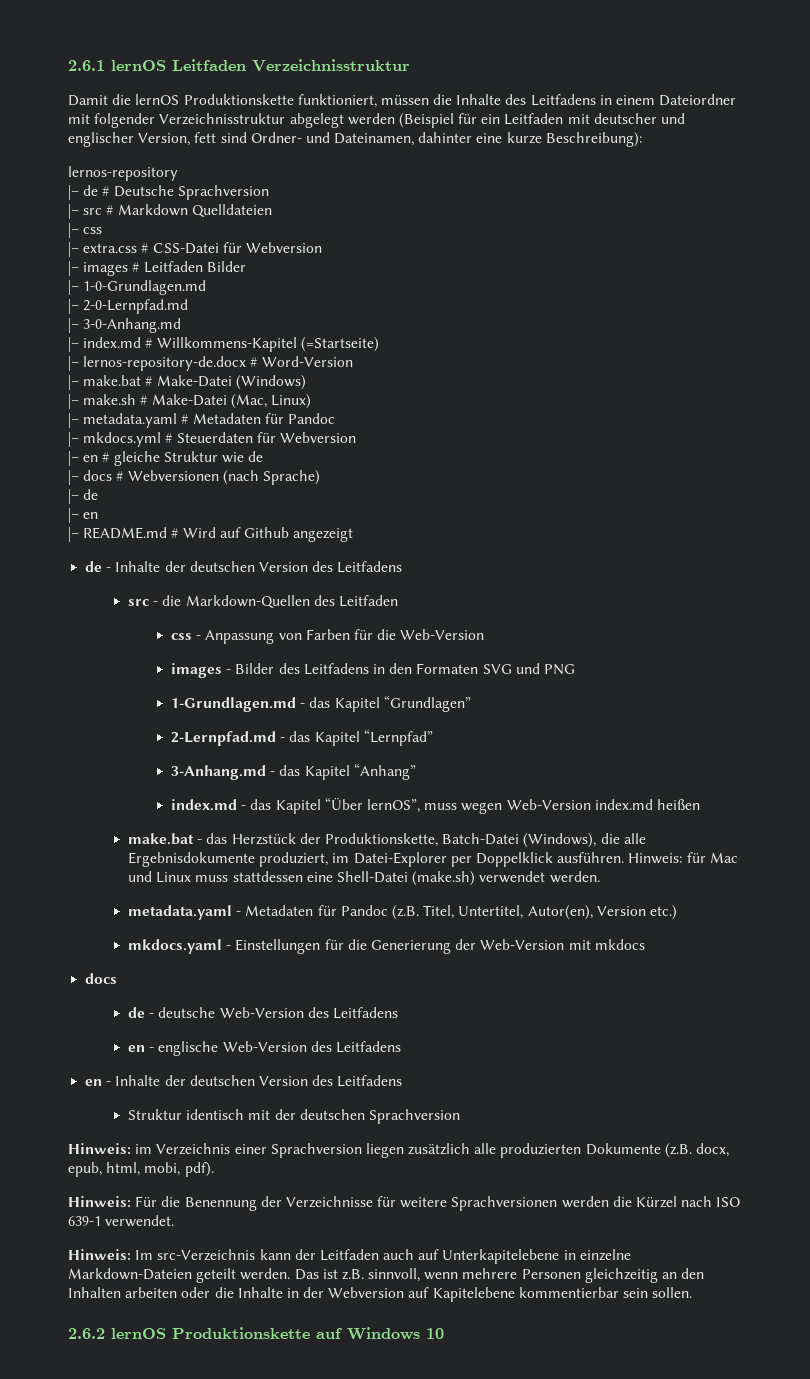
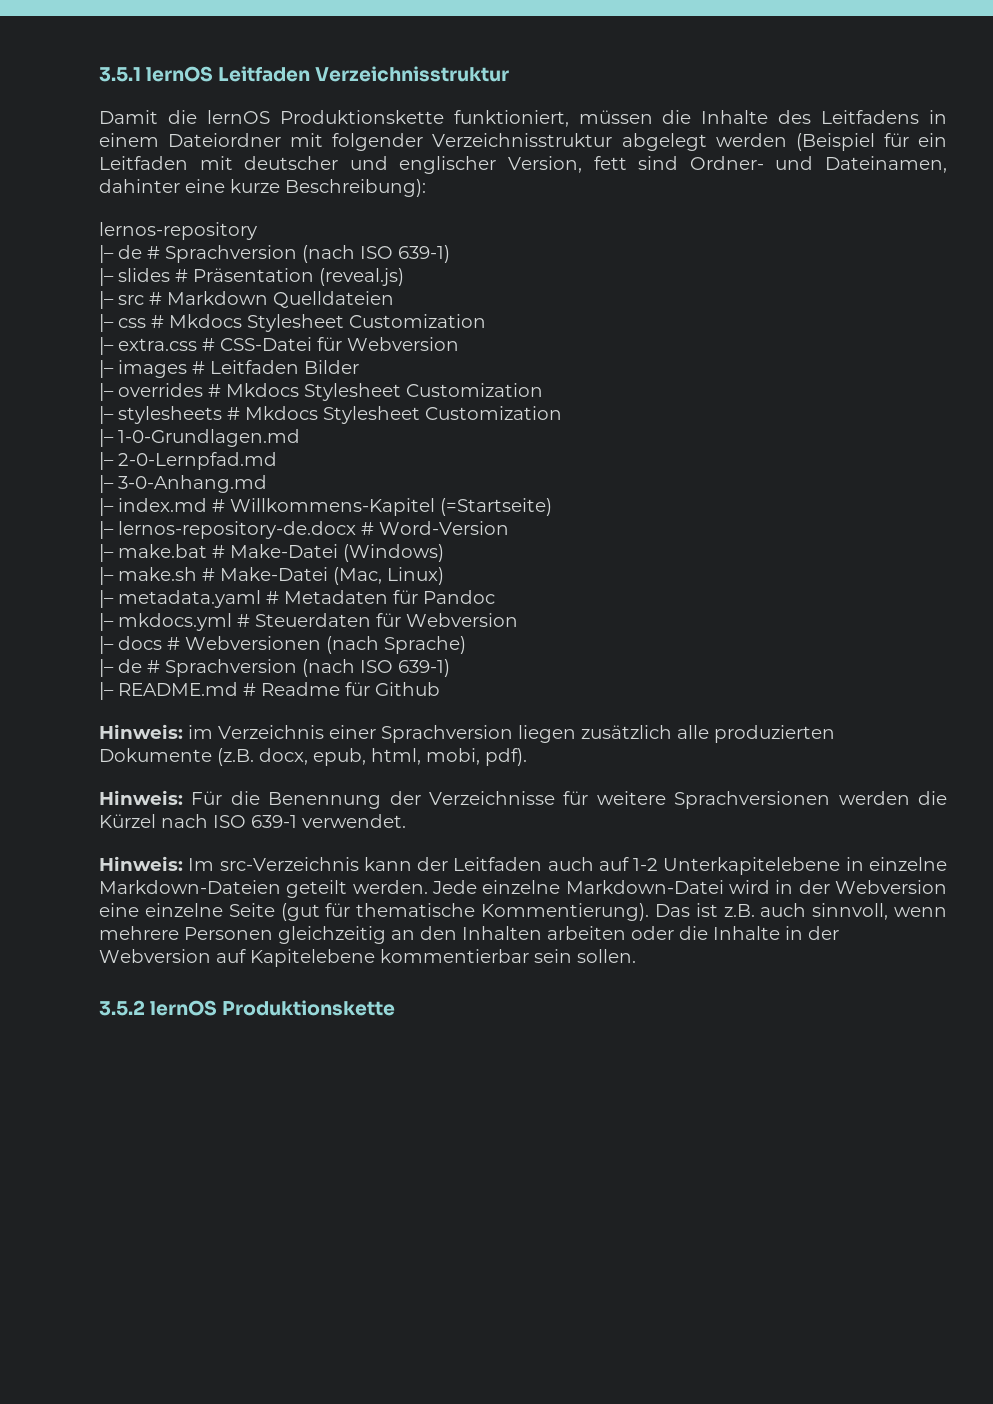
- 2.6.1 lernOS Leitfaden Verzeichnisstruktur
+ 3.5.1 lernOS Leitfaden Verzeichnisstruktur
  lernos-repository
- |– de # Deutsche Sprachversion
+ |– de # Sprachversion (nach ISO 639-1)
+ |– slides # Präsentation (reveal.js)
- |– css
+ |– css # Mkdocs Stylesheet Customization
+ |– overrides # Mkdocs Stylesheet Customization
+ |– stylesheets # Mkdocs Stylesheet Customization
- |– en # gleiche Struktur wie de
  |– docs # Webversionen (nach Sprache)
- |– de
- |– en
+ |– de # Sprachversion (nach ISO 639-1)
- |– README.md # Wird auf Github angezeigt
- de - Inhalte der deutschen Version des Leitfadens
- src - die Markdown-Quellen des Leitfaden
- css - Anpassung von Farben für die Web-Version
- images - Bilder des Leitfadens in den Formaten SVG und PNG
- 1-Grundlagen.md - das Kapitel “Grundlagen”
- 2-Lernpfad.md - das Kapitel “Lernpfad”
- 3-Anhang.md - das Kapitel “Anhang”
- index.md - das Kapitel “Über lernOS”, muss wegen Web-Version index.md heißen
- make.bat - das Herzstück der Produktionskette, Batch-Datei (Windows), die alle Ergebnisdokumente produziert, im Datei-Explorer per Doppelklick ausführen. Hinweis: für Mac und Linux muss stattdessen eine Shell-Datei (make.sh) verwendet werden.
- metadata.yaml - Metadaten für Pandoc (z.B. Titel, Untertitel, Autor(en), Version etc.)
- mkdocs.yaml - Einstellungen für die Generierung der Web-Version mit mkdocs
- docs
- de - deutsche Web-Version des Leitfadens
- en - englische Web-Version des Leitfadens
- en - Inhalte der deutschen Version des Leitfadens
- Struktur identisch mit der deutschen Sprachversion
+ |– README.md # Readme für Github
- Hinweis: Im src-Verzeichnis kann der Leitfaden auch auf Unterkapitelebene in einzelne Markdown-Dateien geteilt werden.
+ Hinweis: Im src-Verzeichnis kann der Leitfaden auch auf 1-2 Unterkapitelebene in einzelne Markdown-Dateien geteilt werden.
+ Jede einzelne Markdown-Datei wird in der Webversion eine einzelne Seite (gut für thematische Kommentierung).
- Das ist z.B. sinnvoll, wenn mehrere Personen gleichzeitig an den Inhalten arbeiten oder die Inhalte in der Webversion auf Kapitelebene kommentierbar sein sollen.
+ Das ist z.B. auch sinnvoll, wenn mehrere Personen gleichzeitig an den Inhalten arbeiten oder die Inhalte in der Webversion auf Kapitelebene kommentierbar sein sollen.
- 2.6.2 lernOS Produktionskette auf Windows 10
+ 3.5.2 lernOS Produktionskette

